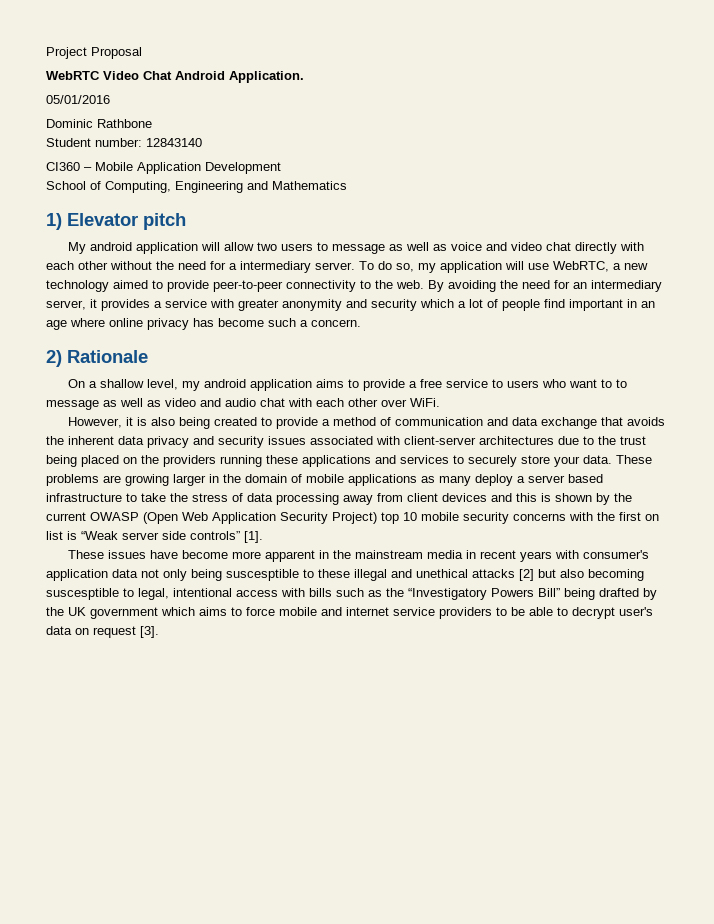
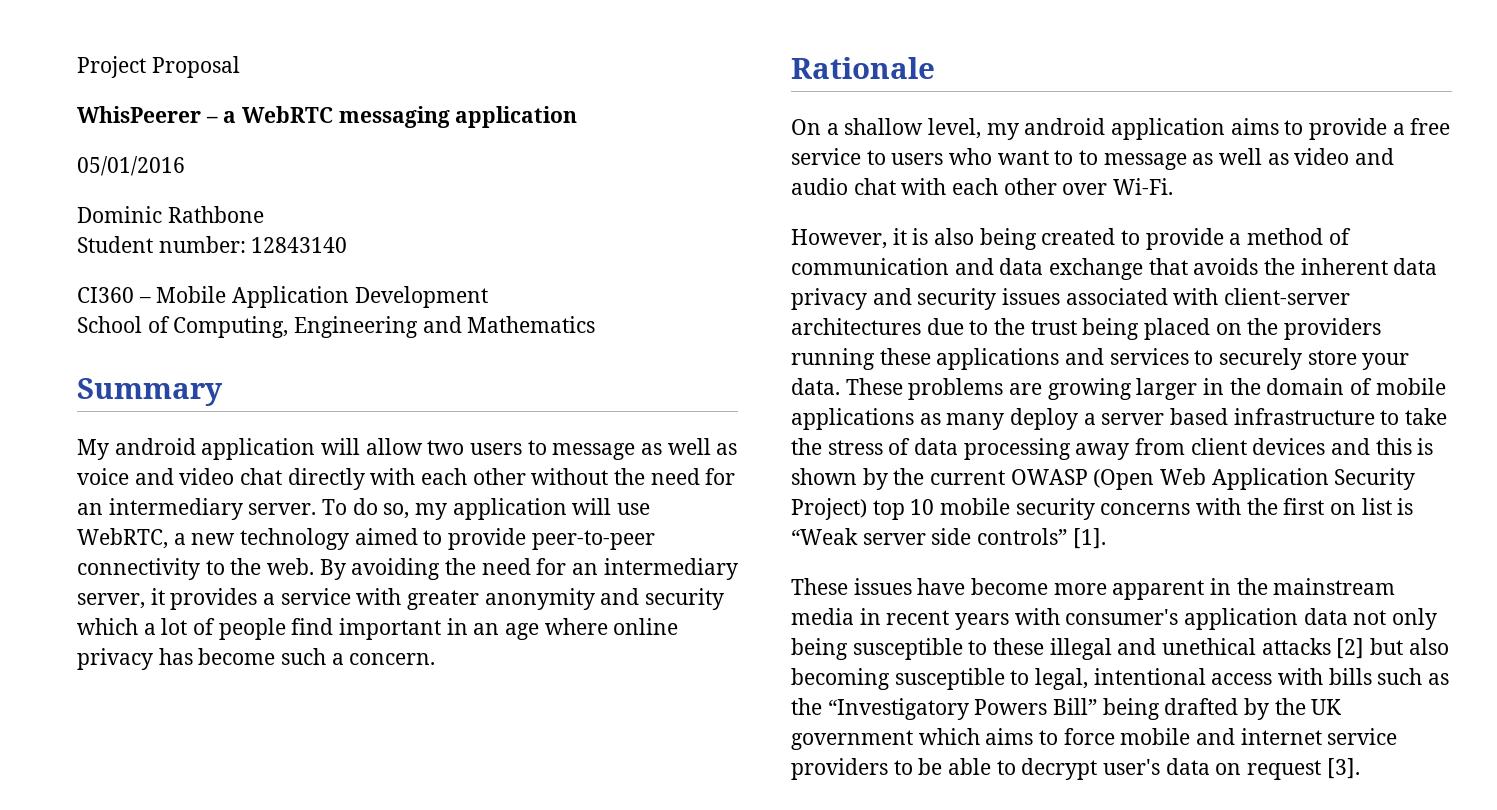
- WebRTC Video Chat Android Application.
+ WhisPeerer – a WebRTC messaging application
- 1) Elevator pitch
+ Summary
- My android application will allow two users to message as well as voice and video chat directly with each other without the need for a intermediary server.
+ My android application will allow two users to message as well as voice and video chat directly with each other without the need for an intermediary server.
- 2) Rationale
+ Rationale
- On a shallow level, my android application aims to provide a free service to users who want to to message as well as video and audio chat with each other over WiFi.
+ On a shallow level, my android application aims to provide a free service to users who want to to message as well as video and audio chat with each other over Wi-Fi.
- These issues have become more apparent in the mainstream media in recent years with consumer's application data not only being suscesptible to these illegal and unethical attacks [2] but also becoming suscesptible to legal, intentional access with bills such as the “Investigatory Powers Bill” being drafted by the UK government which aims to force mobile and internet service providers to be able to decrypt user's data on request [3].
+ These issues have become more apparent in the mainstream media in recent years with consumer's application data not only being susceptible to these illegal and unethical attacks [2] but also becoming susceptible to legal, intentional access with bills such as the “Investigatory Powers Bill” being drafted by the UK government which aims to force mobile and internet service providers to be able to decrypt user's data on request [3].

